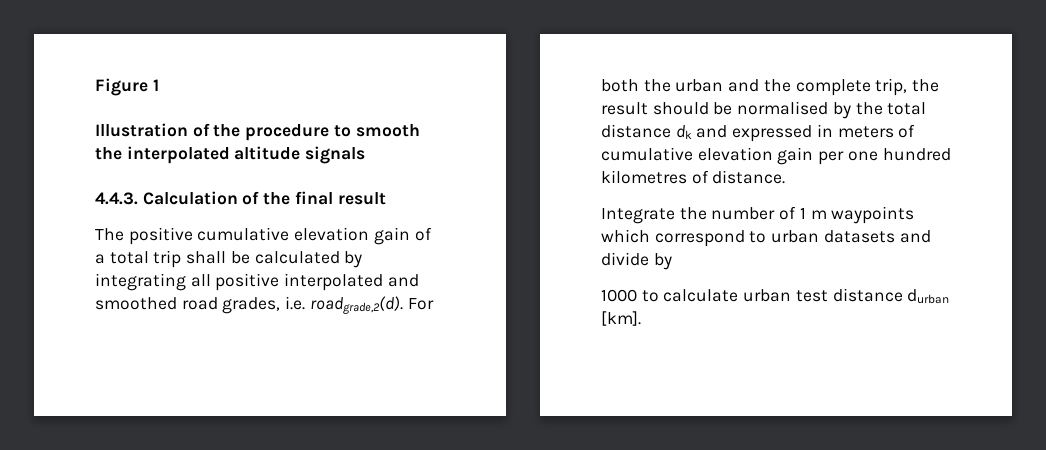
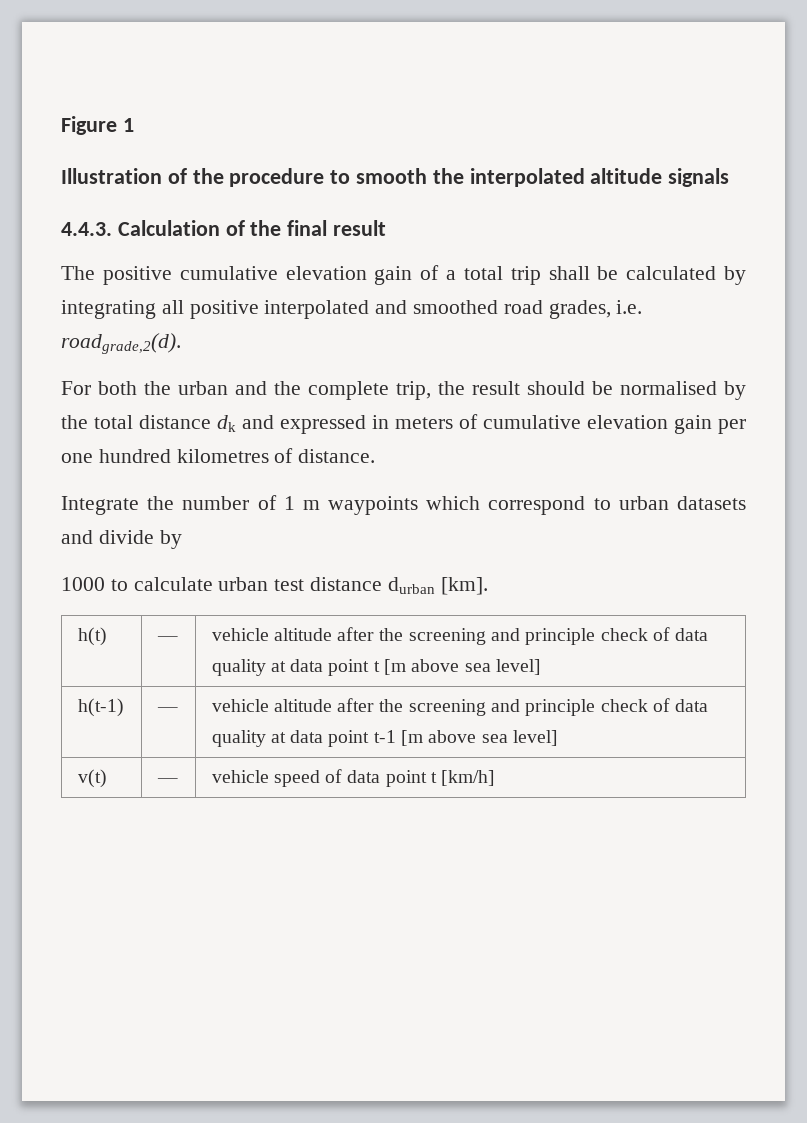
- The positive cumulative elevation gain of a total trip shall be calculated by integrating all positive interpolated and smoothed road grades, i.e. roadgrade,2(d). For both the urban and the complete trip, the result should be normalised by the total distance dk and expressed in meters of cumulative elevation gain per one hundred kilometres of distance.
+ The positive cumulative elevation gain of a total trip shall be calculated by integrating all positive interpolated and smoothed road grades, i.e. roadgrade,2(d).
+ For both the urban and the complete trip, the result should be normalised by the total distance dk and expressed in meters of cumulative elevation gain per one hundred kilometres of distance.
+ h(t) | — | vehicle altitude after the screening and principle check of data quality at data point t [m above sea level]
+ h(t-1) | — | vehicle altitude after the screening and principle check of data quality at data point t-1 [m above sea level]
+ v(t) | — | vehicle speed of data point t [km/h]

